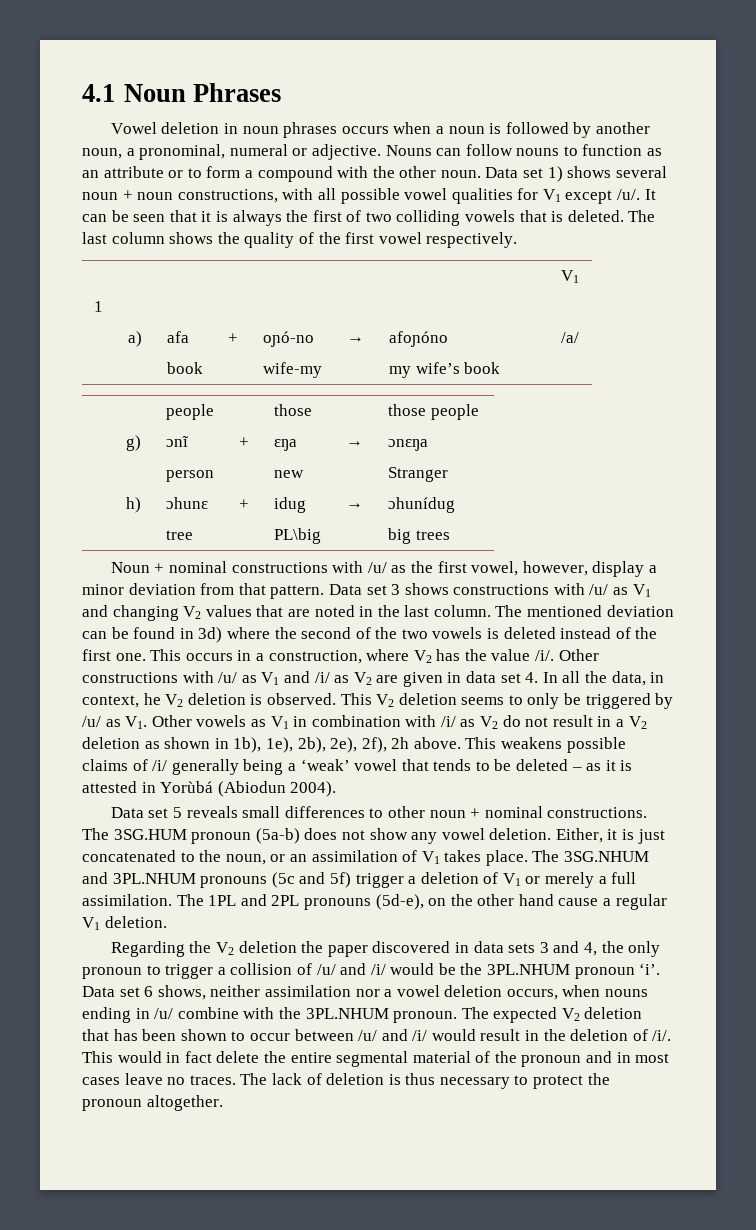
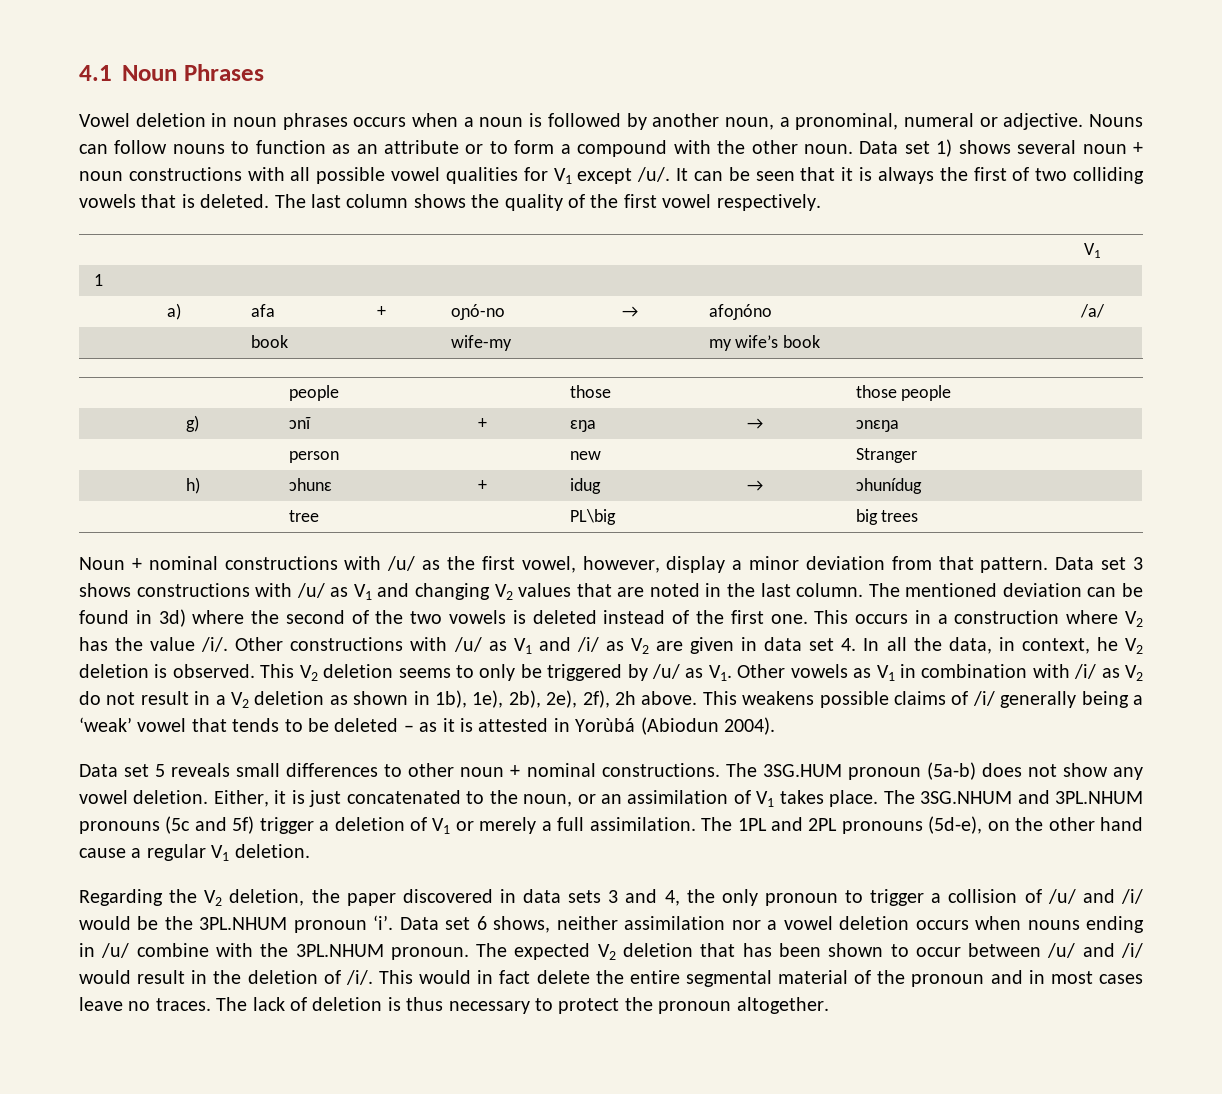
- Data set 1) shows several noun + noun constructions, with all possible vowel qualities for V1 except /u/.
+ Data set 1) shows several noun + noun constructions with all possible vowel qualities for V1 except /u/.
- This occurs in a construction, where V2 has the value /i/.
+ This occurs in a construction where V2 has the value /i/.
- Regarding the V2 deletion the paper discovered in data sets 3 and 4, the only pronoun to trigger a collision of /u/ and /i/ would be the 3PL.NHUM pronoun ‘i’.
+ Regarding the V2 deletion, the paper discovered in data sets 3 and 4, the only pronoun to trigger a collision of /u/ and /i/ would be the 3PL.NHUM pronoun ‘i’.
- Data set 6 shows, neither assimilation nor a vowel deletion occurs, when nouns ending in /u/ combine with the 3PL.NHUM pronoun.
+ Data set 6 shows, neither assimilation nor a vowel deletion occurs when nouns ending in /u/ combine with the 3PL.NHUM pronoun.

